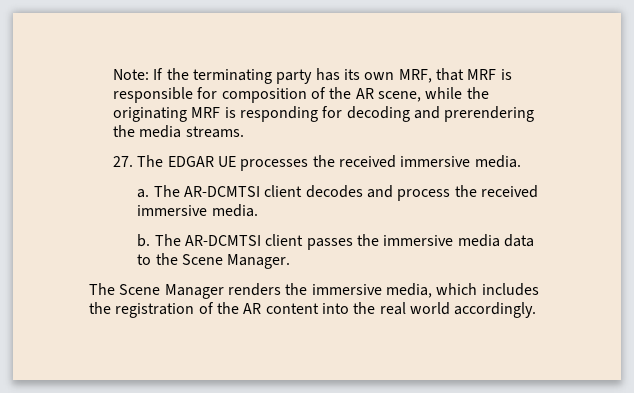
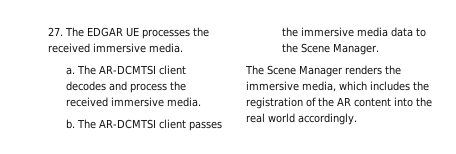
- Note: If the terminating party has its own MRF, that MRF is responsible for composition of the AR scene, while the originating MRF is responding for decoding and prerendering the media streams.

